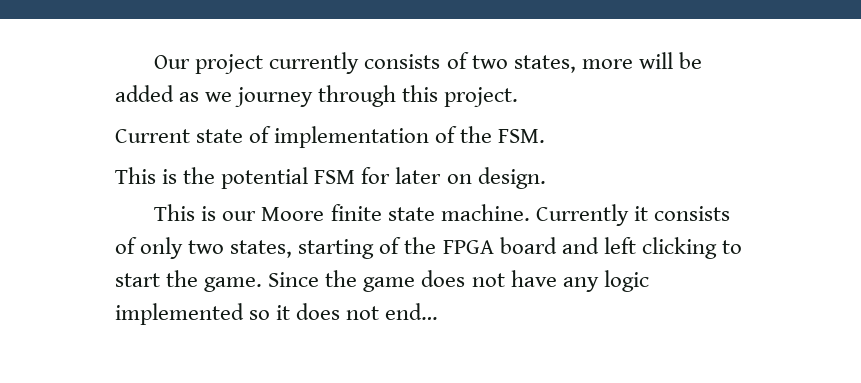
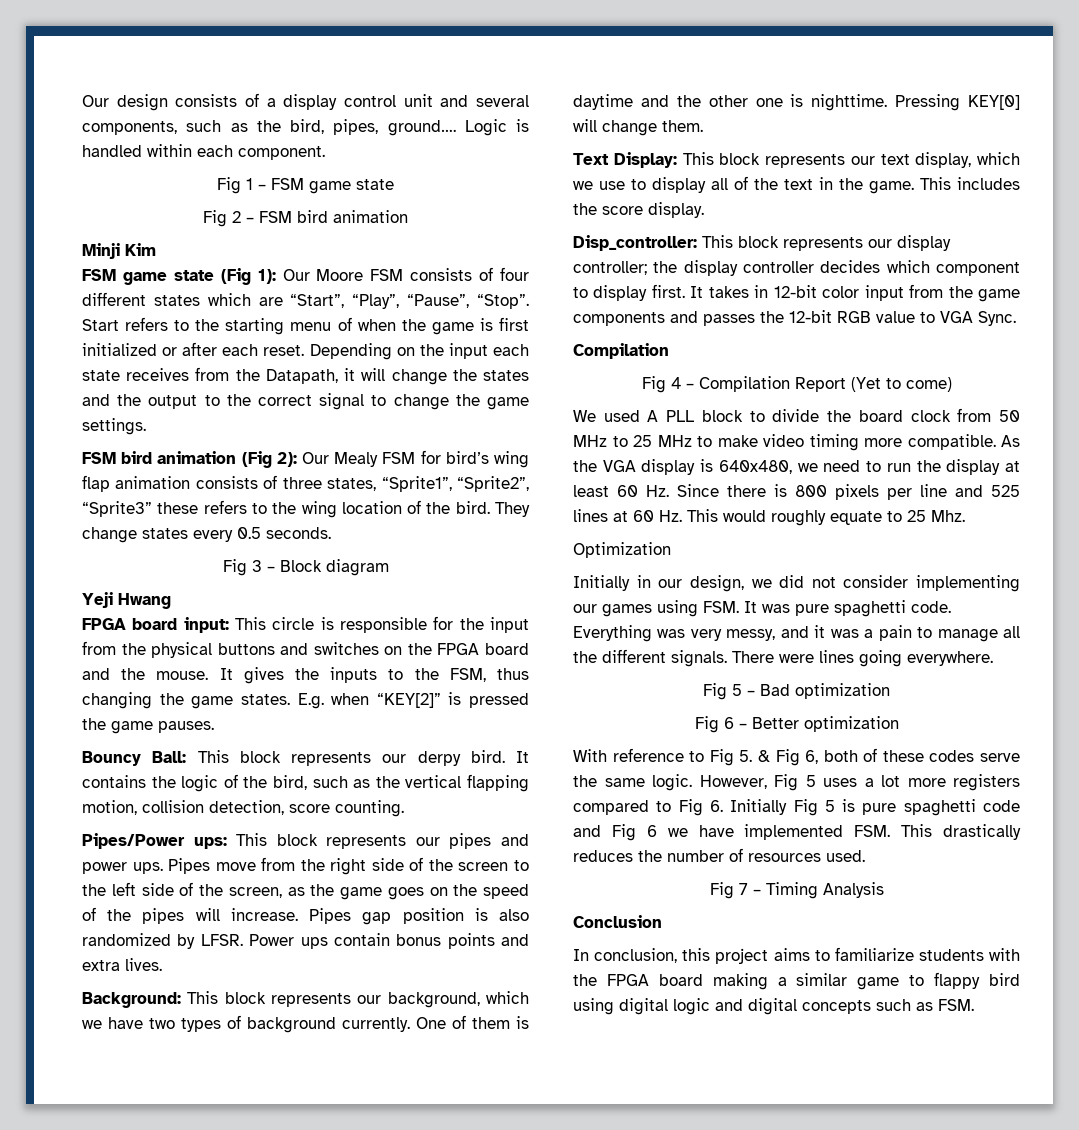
- Our project currently consists of two states, more will be added as we journey through this project.
- Current state of implementation of the FSM.
- This is the potential FSM for later on design.
- This is our Moore finite state machine. Currently it consists of only two states, starting of the FPGA board and left clicking to start the game. Since the game does not have any logic implemented so it does not end…
+ Our design consists of a display control unit and several components, such as the bird, pipes, ground…. Logic is handled within each component.
+ Fig 1 – FSM game state
+ Fig 2 – FSM bird animation
+ Minji Kim
+ FSM game state (Fig 1): Our Moore FSM consists of four different states which are “Start”, “Play”, “Pause”, “Stop”. Start refers to the starting menu of when the game is first initialized or after each reset. Depending on the input each state receives from the Datapath, it will change the states and the output to the correct signal to change the game settings.
+ FSM bird animation (Fig 2): Our Mealy FSM for bird’s wing flap animation consists of three states, “Sprite1”, “Sprite2”, “Sprite3” these refers to the wing location of the bird. They change states every 0.5 seconds.
+ Fig 3 – Block diagram
+ Yeji Hwang
+ FPGA board input: This circle is responsible for the input from the physical buttons and switches on the FPGA board and the mouse. It gives the inputs to the FSM, thus changing the game states. E.g. when “KEY[2]” is pressed the game pauses.
+ Bouncy Ball: This block represents our derpy bird. It contains the logic of the bird, such as the vertical flapping motion, collision detection, score counting.
+ Pipes/Power ups: This block represents our pipes and power ups. Pipes move from the right side of the screen to the left side of the screen, as the game goes on the speed of the pipes will increase. Pipes gap position is also randomized by LFSR. Power ups contain bonus points and extra lives.
+ Background: This block represents our background, which we have two types of background currently. One of them is daytime and the other one is nighttime. Pressing KEY[0] will change them.
+ Text Display: This block represents our text display, which we use to display all of the text in the game. This includes the score display.
+ Disp_controller: This block represents our display controller; the display controller decides which component to display first. It takes in 12-bit color input from the game components and passes the 12-bit RGB value to VGA Sync.
+ Compilation
+ Fig 4 – Compilation Report (Yet to come)
+ We used A PLL block to divide the board clock from 50 MHz to 25 MHz to make video timing more compatible. As the VGA display is 640x480, we need to run the display at least 60 Hz. Since there is 800 pixels per line and 525 lines at 60 Hz. This would roughly equate to 25 Mhz.
+ Optimization
+ Initially in our design, we did not consider implementing our games using FSM. It was pure spaghetti code. Everything was very messy, and it was a pain to manage all the different signals. There were lines going everywhere.
+ Fig 5 – Bad optimization
+ Fig 6 – Better optimization
+ With reference to Fig 5. & Fig 6, both of these codes serve the same logic. However, Fig 5 uses a lot more registers compared to Fig 6. Initially Fig 5 is pure spaghetti code and Fig 6 we have implemented FSM. This drastically reduces the number of resources used.
+ Fig 7 – Timing Analysis
+ Conclusion
+ In conclusion, this project aims to familiarize students with the FPGA board making a similar game to flappy bird using digital logic and digital concepts such as FSM.

